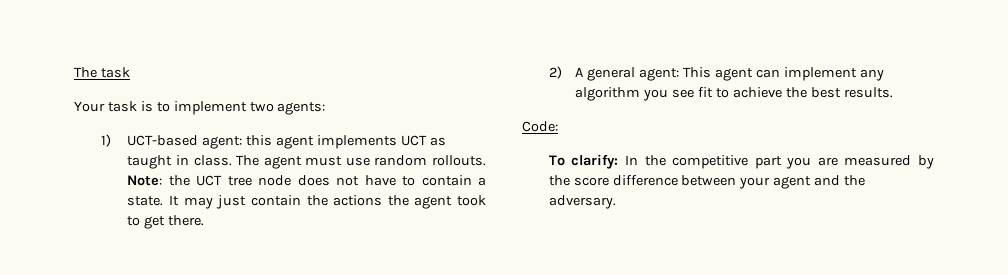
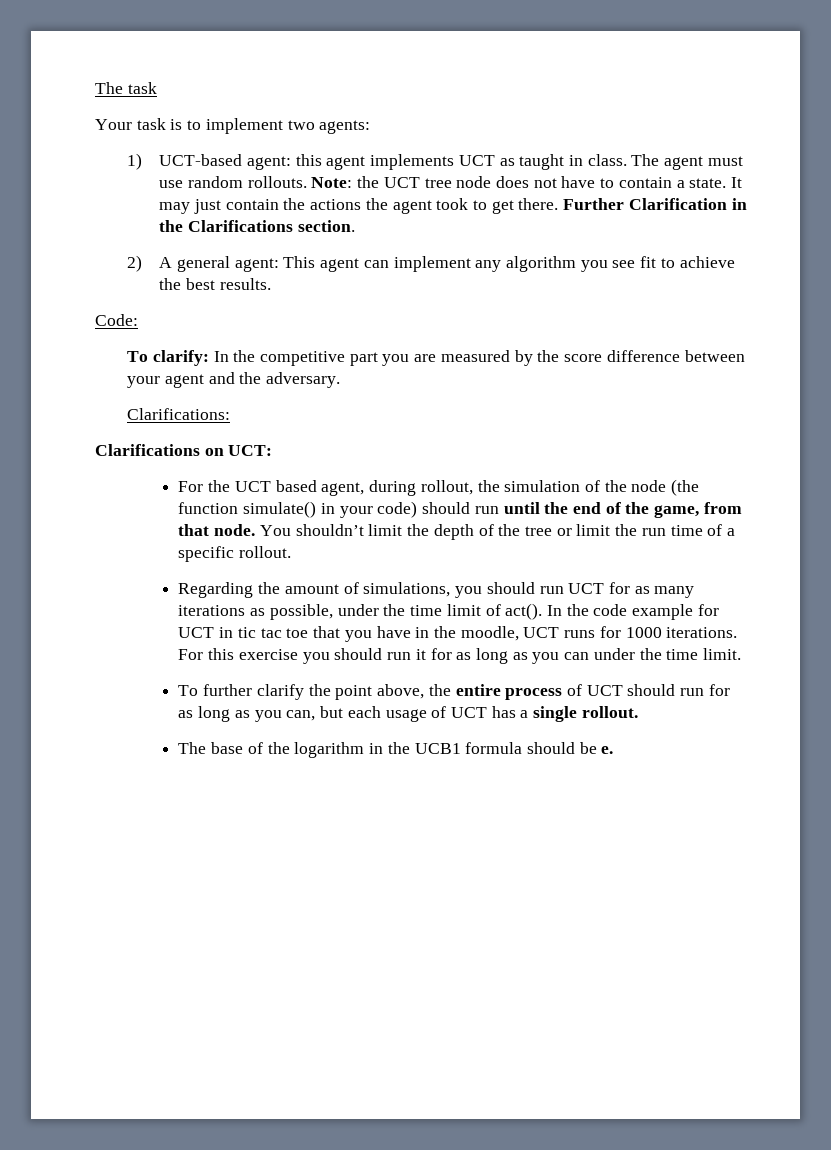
+ Further Clarification in the Clarifications section.
+ Clarifications:
+ Clarifications on UCT:
+ For the UCT based agent, during rollout, the simulation of the node (the function simulate() in your code) should run until the end of the game, from that node. You shouldn’t limit the depth of the tree or limit the run time of a specific rollout.
+ Regarding the amount of simulations, you should run UCT for as many iterations as possible, under the time limit of act(). In the code example for UCT in tic tac toe that you have in the moodle, UCT runs for 1000 iterations. For this exercise you should run it for as long as you can under the time limit.
+ To further clarify the point above, the entire process of UCT should run for as long as you can, but each usage of UCT has a single rollout.
+ The base of the logarithm in the UCB1 formula should be e.

